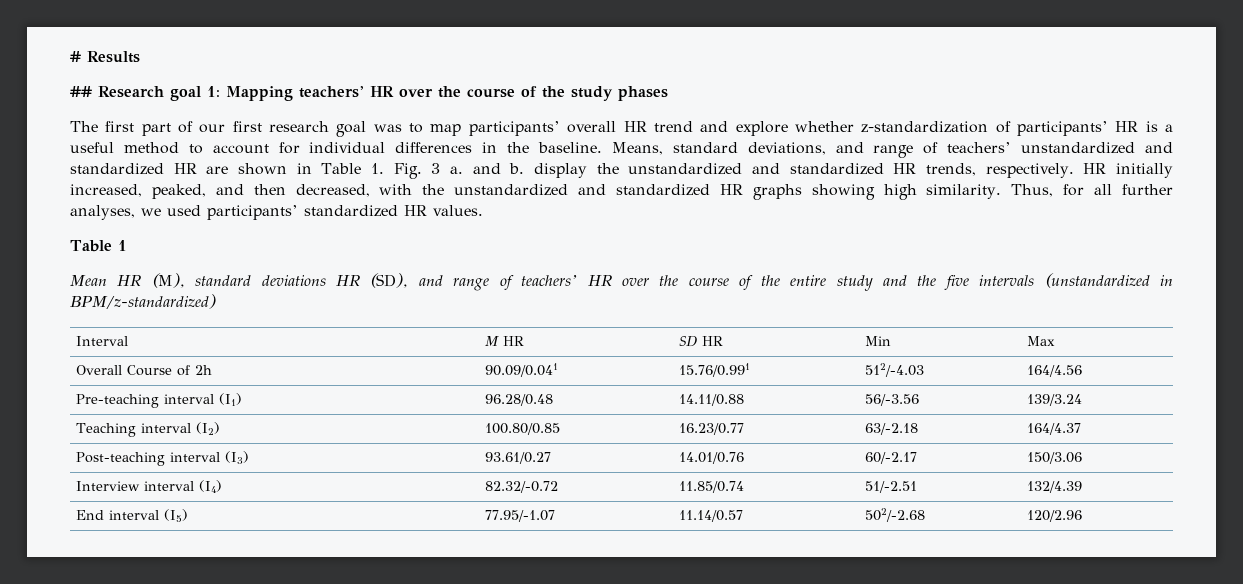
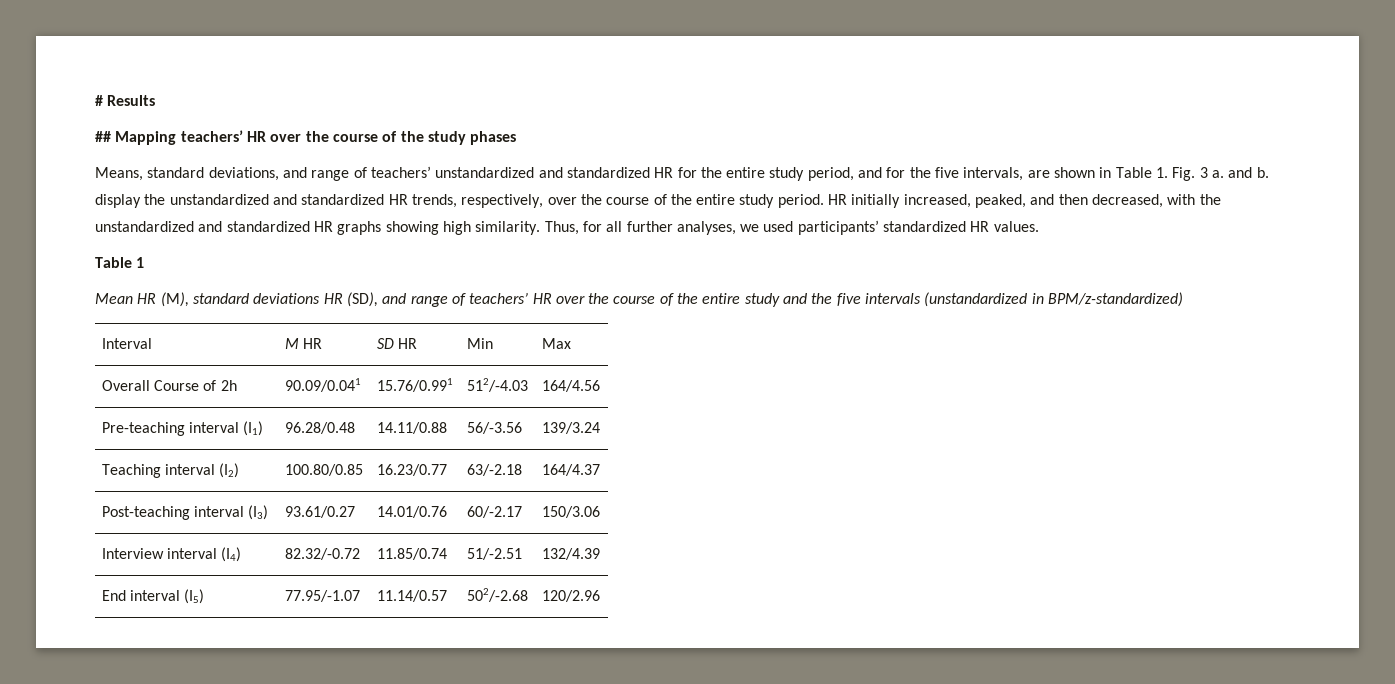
- ## Research goal 1: Mapping teachers’ HR over the course of the study phases
+ ## Mapping teachers’ HR over the course of the study phases
- The first part of our first research goal was to map participants’ overall HR trend and explore whether z-standardization of participants’ HR is a useful method to account for individual differences in the baseline. Means, standard deviations, and range of teachers’ unstandardized and standardized HR are shown in Table 1. Fig. 3 a. and b. display the unstandardized and standardized HR trends, respectively.
+ Means, standard deviations, and range of teachers’ unstandardized and standardized HR for the entire study period, and for the five intervals, are shown in Table 1. Fig. 3 a. and b. display the unstandardized and standardized HR trends, respectively, over the course of the entire study period.

